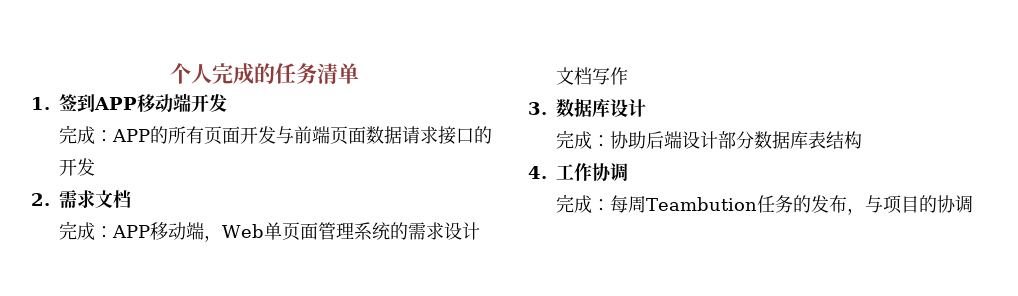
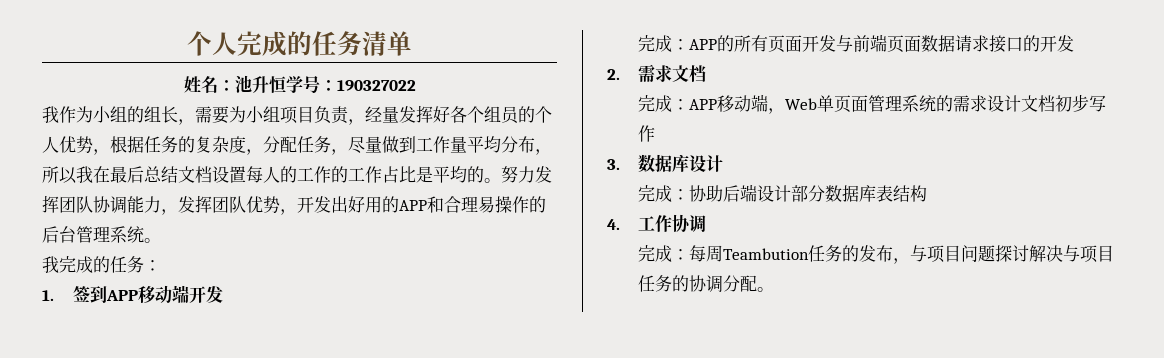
+ 姓名：池升恒学号：190327022
+ 我作为小组的组长，需要为小组项目负责，经量发挥好各个组员的个人优势，根据任务的复杂度，分配任务，尽量做到工作量平均分布，所以我在最后总结文档设置每人的工作的工作占比是平均的。努力发挥团队协调能力，发挥团队优势，开发出好用的APP和合理易操作的后台管理系统。
+ 我完成的任务：
- 完成：APP移动端，Web单页面管理系统的需求设计文档写作
+ 完成：APP移动端，Web单页面管理系统的需求设计文档初步写作
- 完成：每周Teambution任务的发布，与项目的协调
+ 完成：每周Teambution任务的发布，与项目问题探讨解决与项目任务的协调分配。

